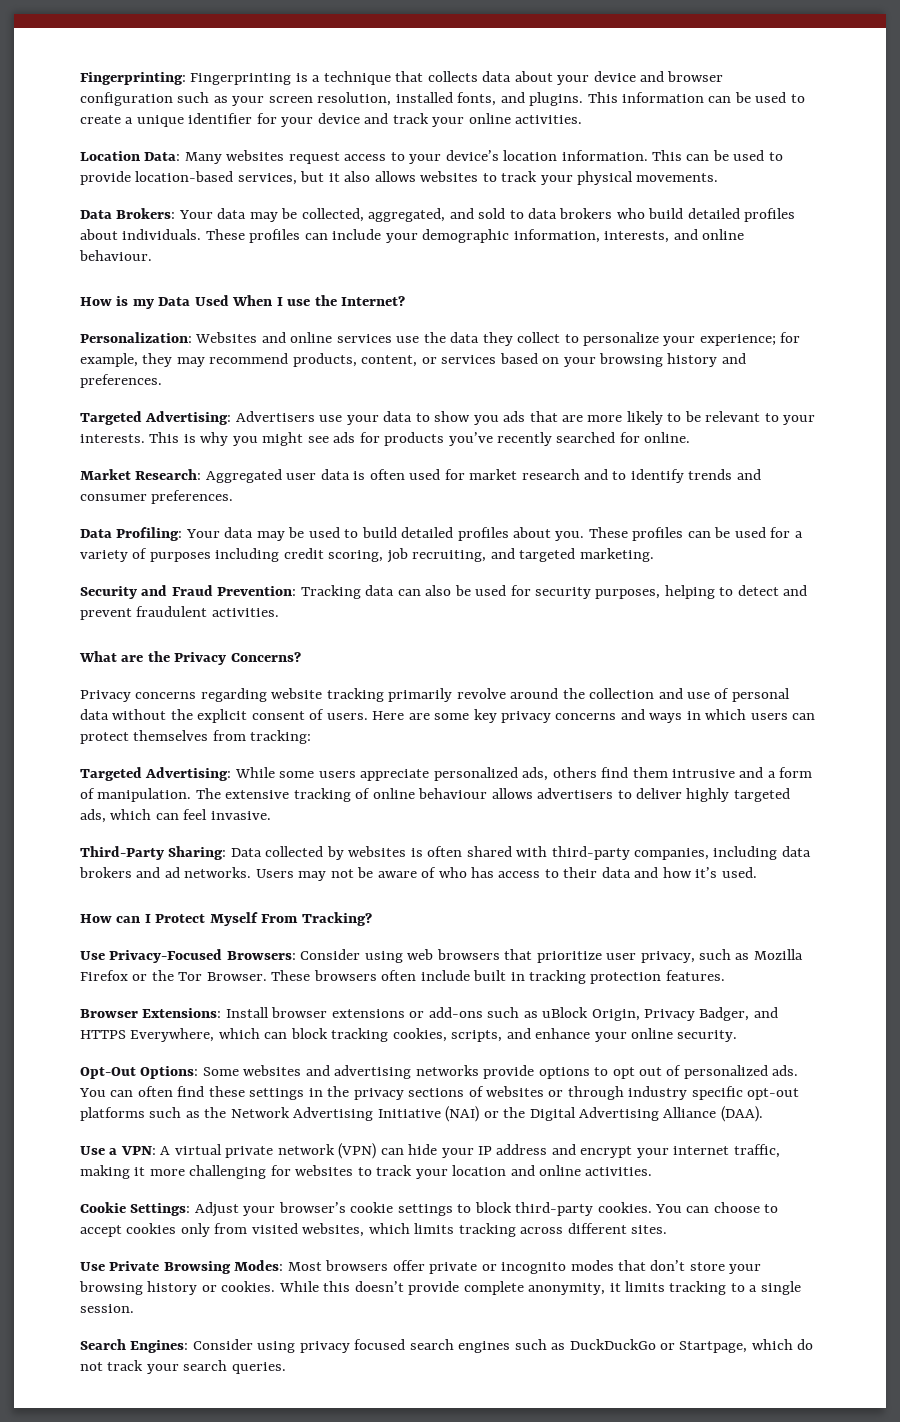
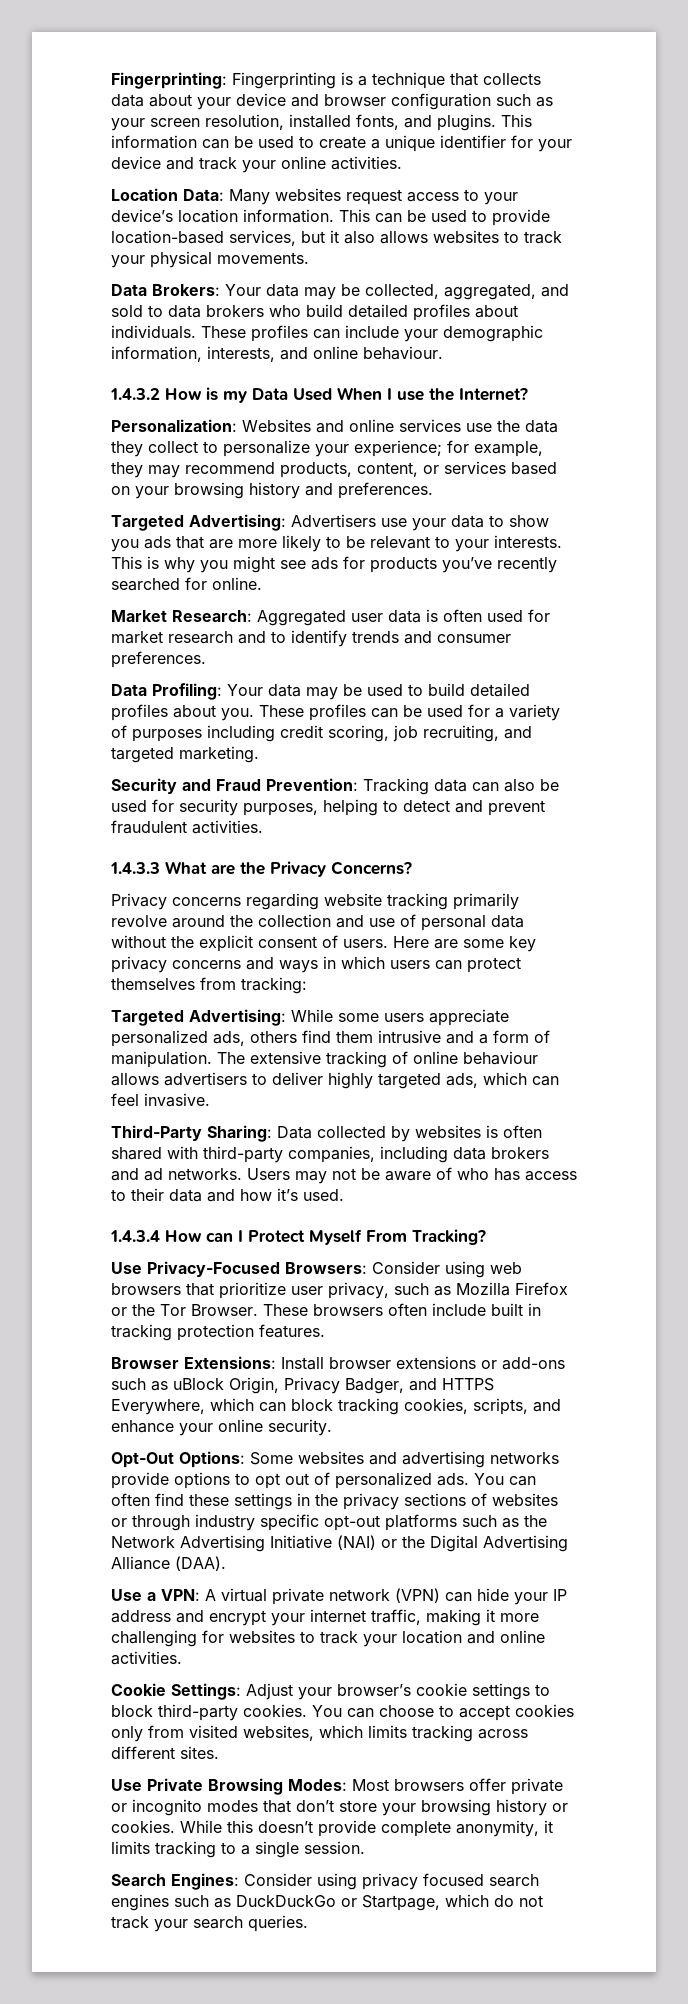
- How is my Data Used When I use the Internet?
+ 1.4.3.2 How is my Data Used When I use the Internet?
- What are the Privacy Concerns?
+ 1.4.3.3 What are the Privacy Concerns?
- How can I Protect Myself From Tracking?
+ 1.4.3.4 How can I Protect Myself From Tracking?

